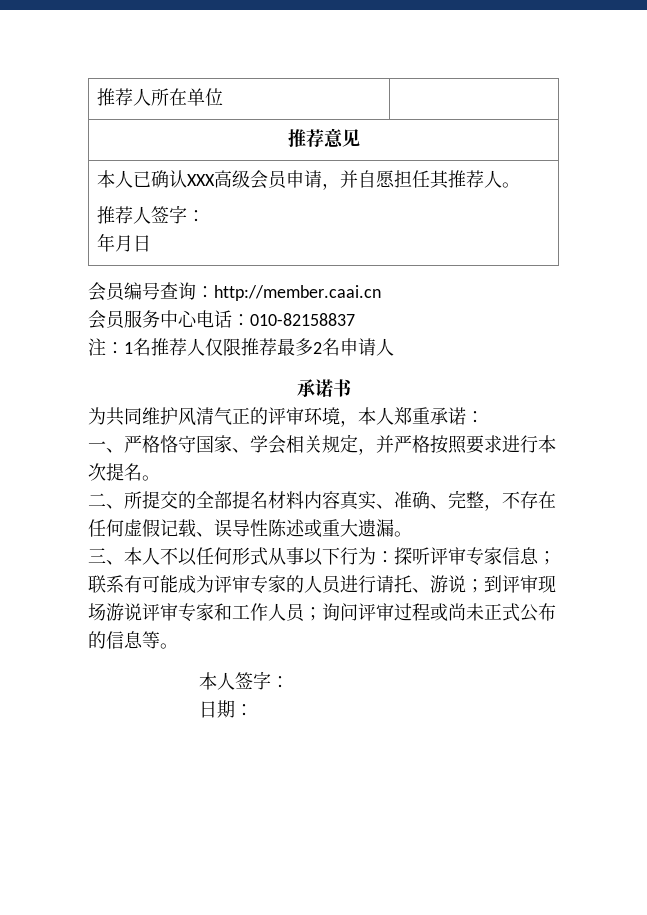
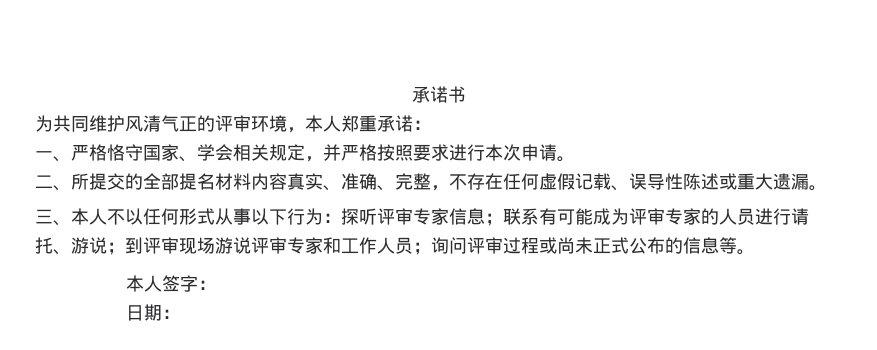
- 推荐人所在单位 |
- 推荐意见
- 本人已确认XXX高级会员申请，并自愿担任其推荐人。
- 推荐人签字：
- 年月日
- 会员编号查询：http://member.caai.cn
- 会员服务中心电话：010-82158837
- 注：1名推荐人仅限推荐最多2名申请人
- 一、严格恪守国家、学会相关规定，并严格按照要求进行本次提名。
+ 一、严格恪守国家、学会相关规定，并严格按照要求进行本次申请。

